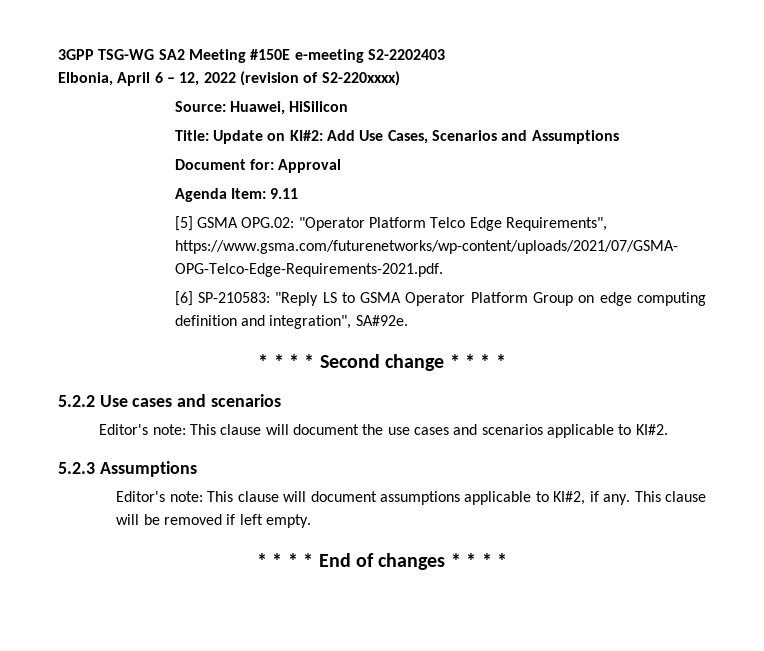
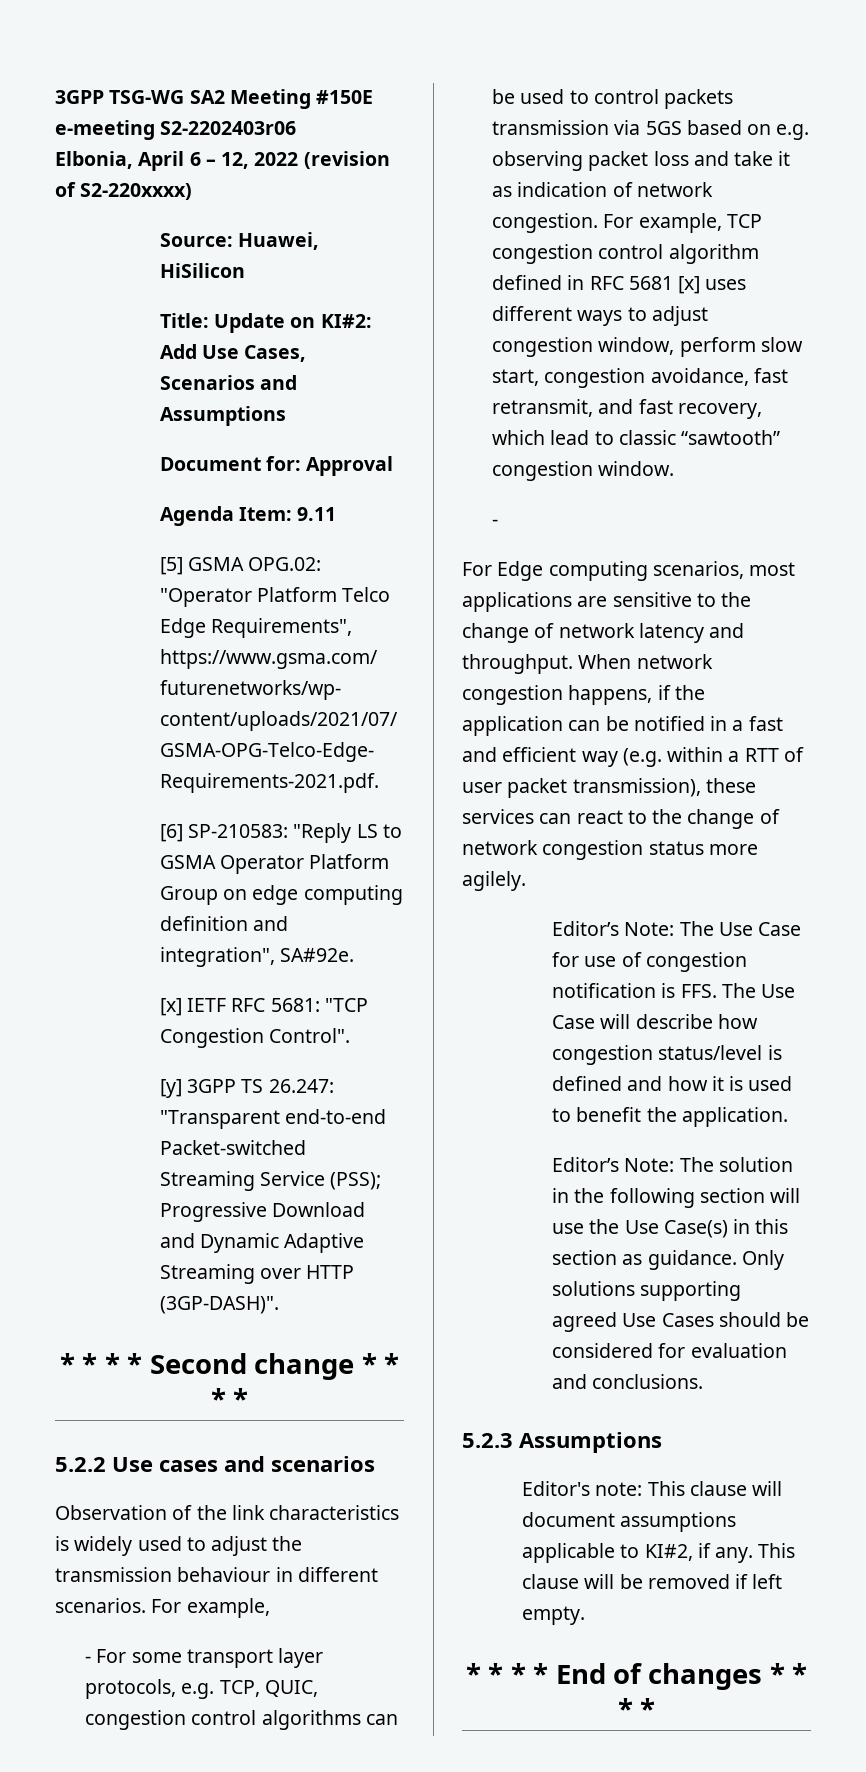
- 3GPP TSG-WG SA2 Meeting #150E e-meeting S2-2202403
+ 3GPP TSG-WG SA2 Meeting #150E e-meeting S2-2202403r06
+ [x] IETF RFC 5681: "TCP Congestion Control".
+ [y] 3GPP TS 26.247: "Transparent end-to-end Packet-switched Streaming Service (PSS); Progressive Download and Dynamic Adaptive Streaming over HTTP (3GP-DASH)".
- Editor's note: This clause will document the use cases and scenarios applicable to KI#2.
+ Observation of the link characteristics is widely used to adjust the transmission behaviour in different scenarios. For example,
+ - For some transport layer protocols, e.g. TCP, QUIC, congestion control algorithms can be used to control packets transmission via 5GS based on e.g. observing packet loss and take it as indication of network congestion. For example, TCP congestion control algorithm defined in RFC 5681 [x] uses different ways to adjust congestion window, perform slow start, congestion avoidance, fast retransmit, and fast recovery, which lead to classic “sawtooth” congestion window.
+ -
+ For Edge computing scenarios, most applications are sensitive to the change of network latency and throughput. When network congestion happens, if the application can be notified in a fast and efficient way (e.g. within a RTT of user packet transmission), these services can react to the change of network congestion status more agilely.
+ Editor’s Note: The Use Case for use of congestion notification is FFS. The Use Case will describe how congestion status/level is defined and how it is used to benefit the application.
+ Editor’s Note: The solution in the following section will use the Use Case(s) in this section as guidance. Only solutions supporting agreed Use Cases should be considered for evaluation and conclusions.

